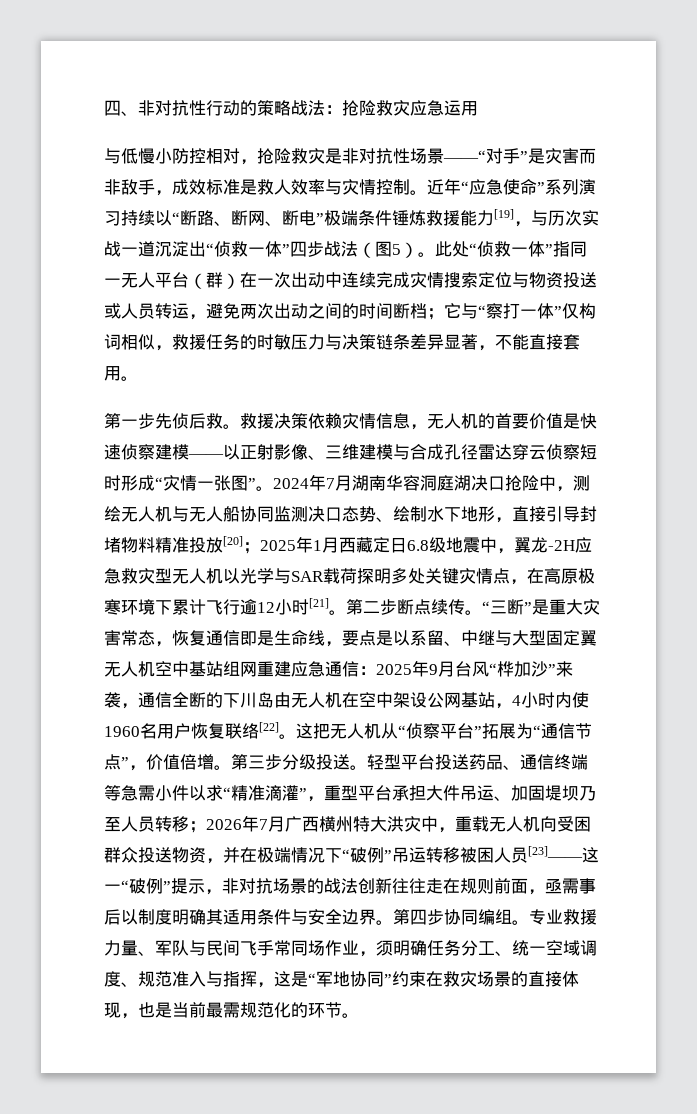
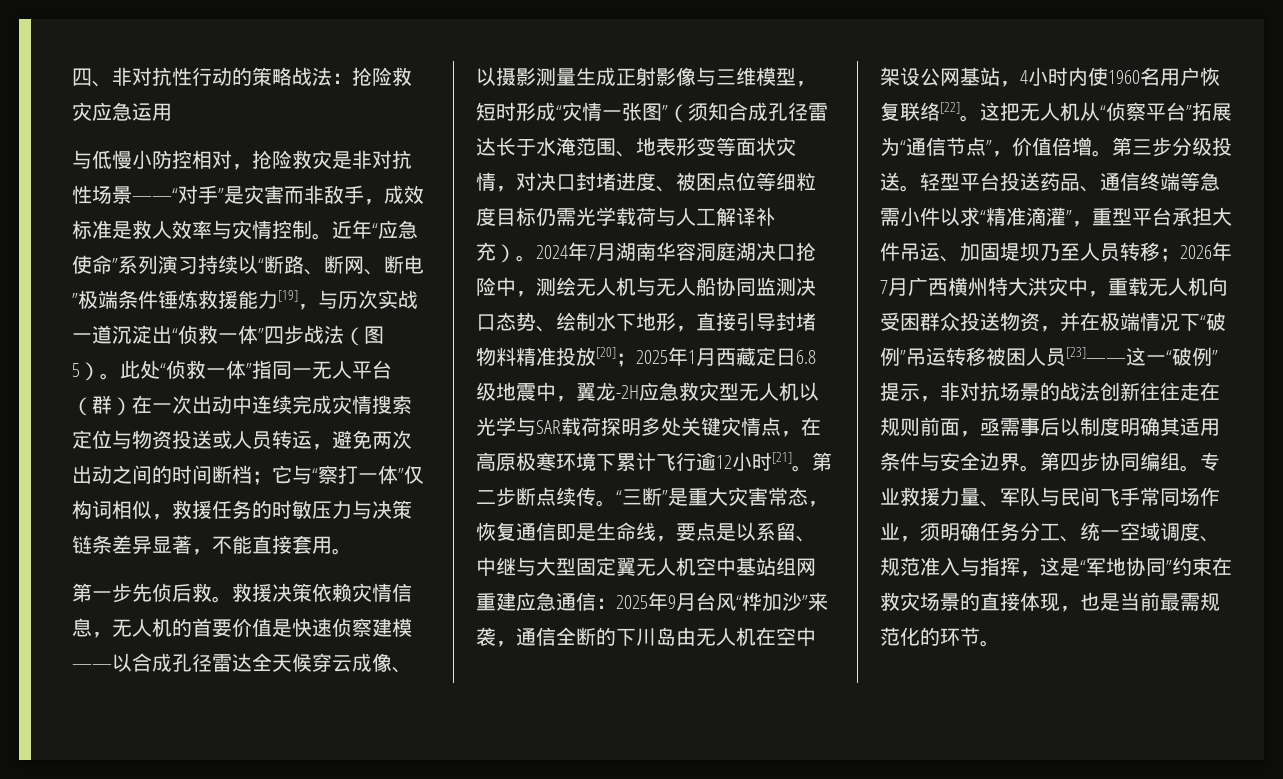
- 救援决策依赖灾情信息，无人机的首要价值是快速侦察建模——以正射影像、三维建模与合成孔径雷达穿云侦察短时形成“灾情一张图”。
+ 救援决策依赖灾情信息，无人机的首要价值是快速侦察建模——以合成孔径雷达全天候穿云成像、以摄影测量生成正射影像与三维模型，短时形成“灾情一张图”（须知合成孔径雷达长于水淹范围、地表形变等面状灾情，对决口封堵进度、被困点位等细粒度目标仍需光学载荷与人工解译补充）。

